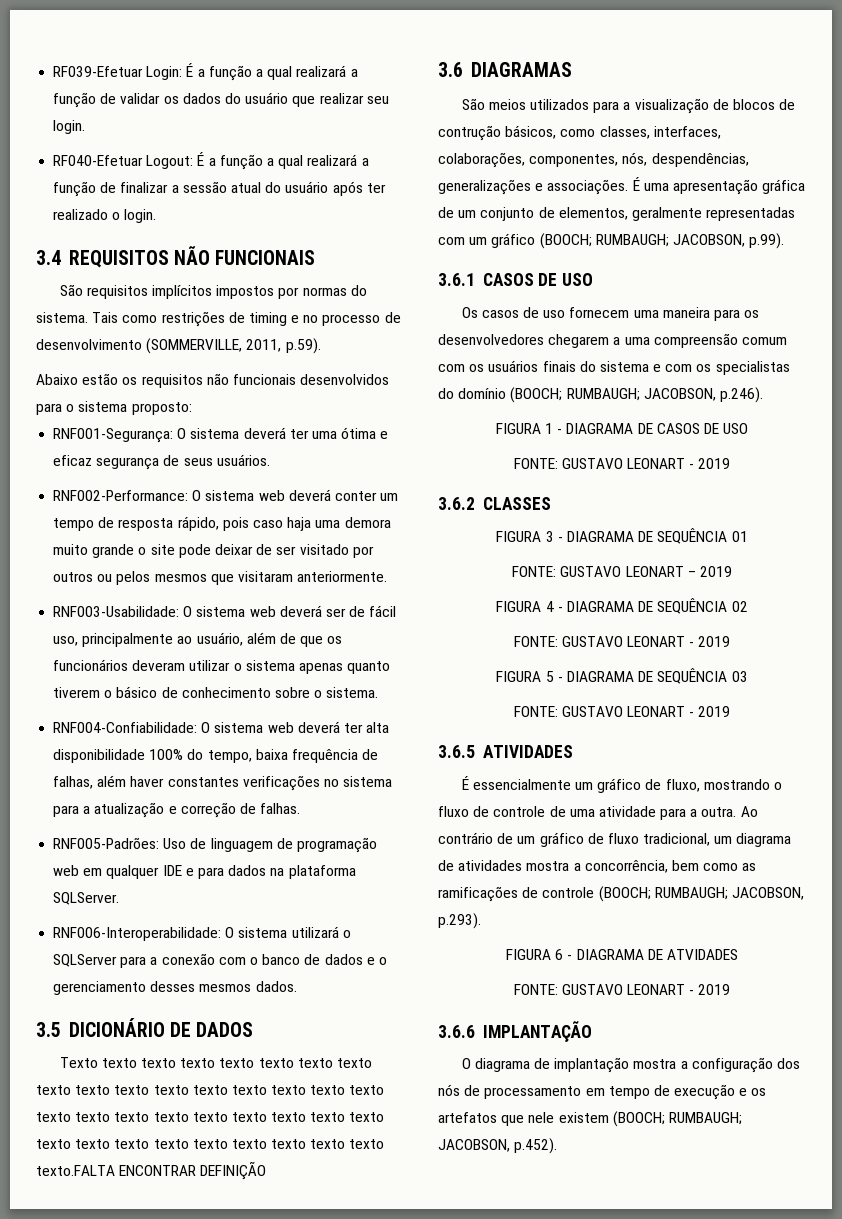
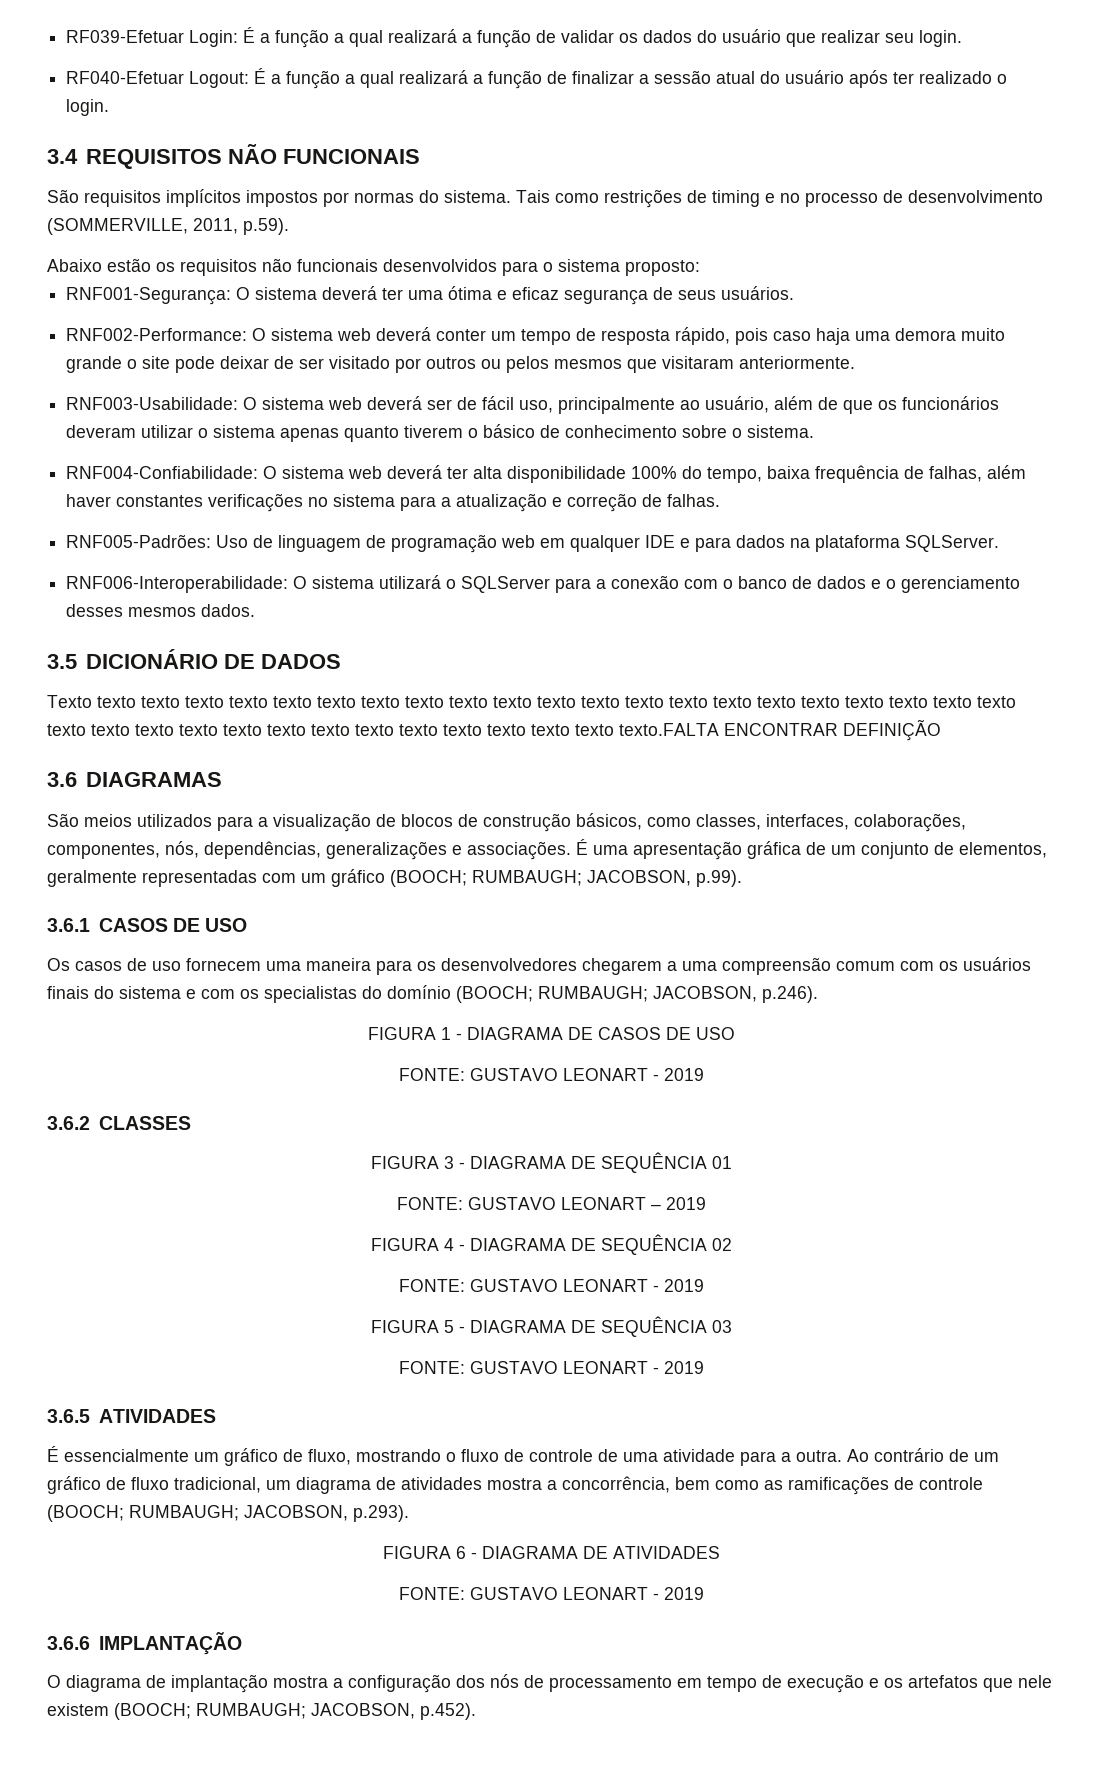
- São meios utilizados para a visualização de blocos de contrução básicos, como classes, interfaces, colaborações, componentes, nós, despendências, generalizações e associações.
+ São meios utilizados para a visualização de blocos de construção básicos, como classes, interfaces, colaborações, componentes, nós, dependências, generalizações e associações.
- FIGURA 6 - DIAGRAMA DE ATVIDADES
+ FIGURA 6 - DIAGRAMA DE ATIVIDADES

